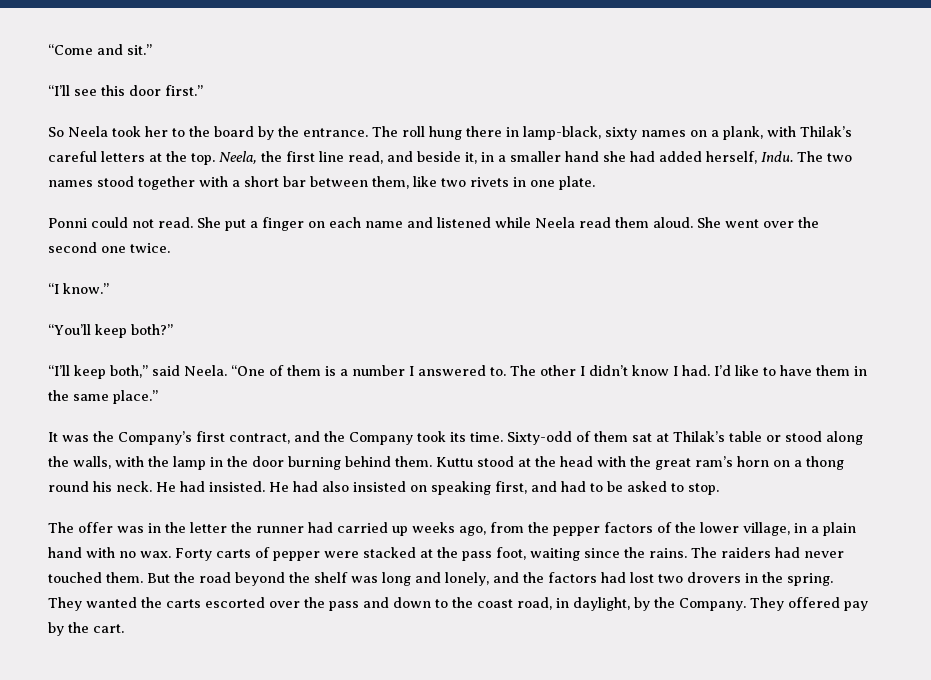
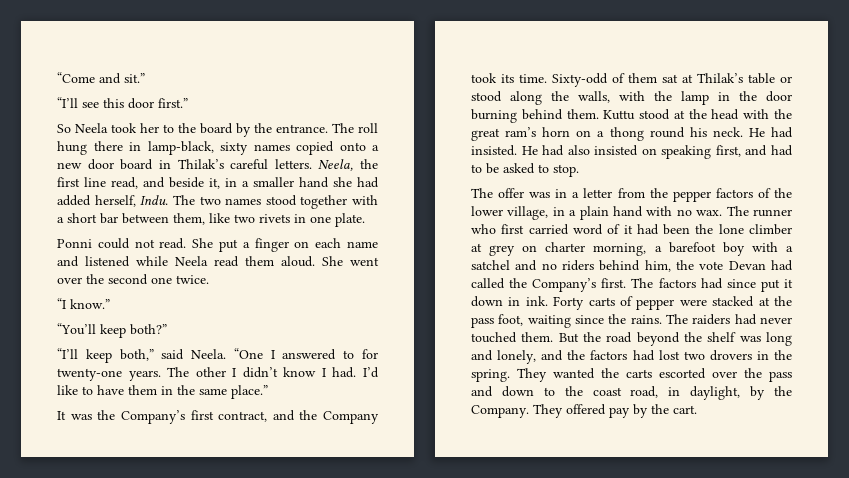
- The roll hung there in lamp-black, sixty names on a plank, with Thilak’s careful letters at the top.
+ The roll hung there in lamp-black, sixty names copied onto a new door board in Thilak’s careful letters.
- “One of them is a number I answered to.
+ “One I answered to for twenty-one years.
- The offer was in the letter the runner had carried up weeks ago, from the pepper factors of the lower village, in a plain hand with no wax.
+ The offer was in a letter from the pepper factors of the lower village, in a plain hand with no wax.
+ The runner who first carried word of it had been the lone climber at grey on charter morning, a barefoot boy with a satchel and no riders behind him, the vote Devan had called the Company’s first. The factors had since put it down in ink.

